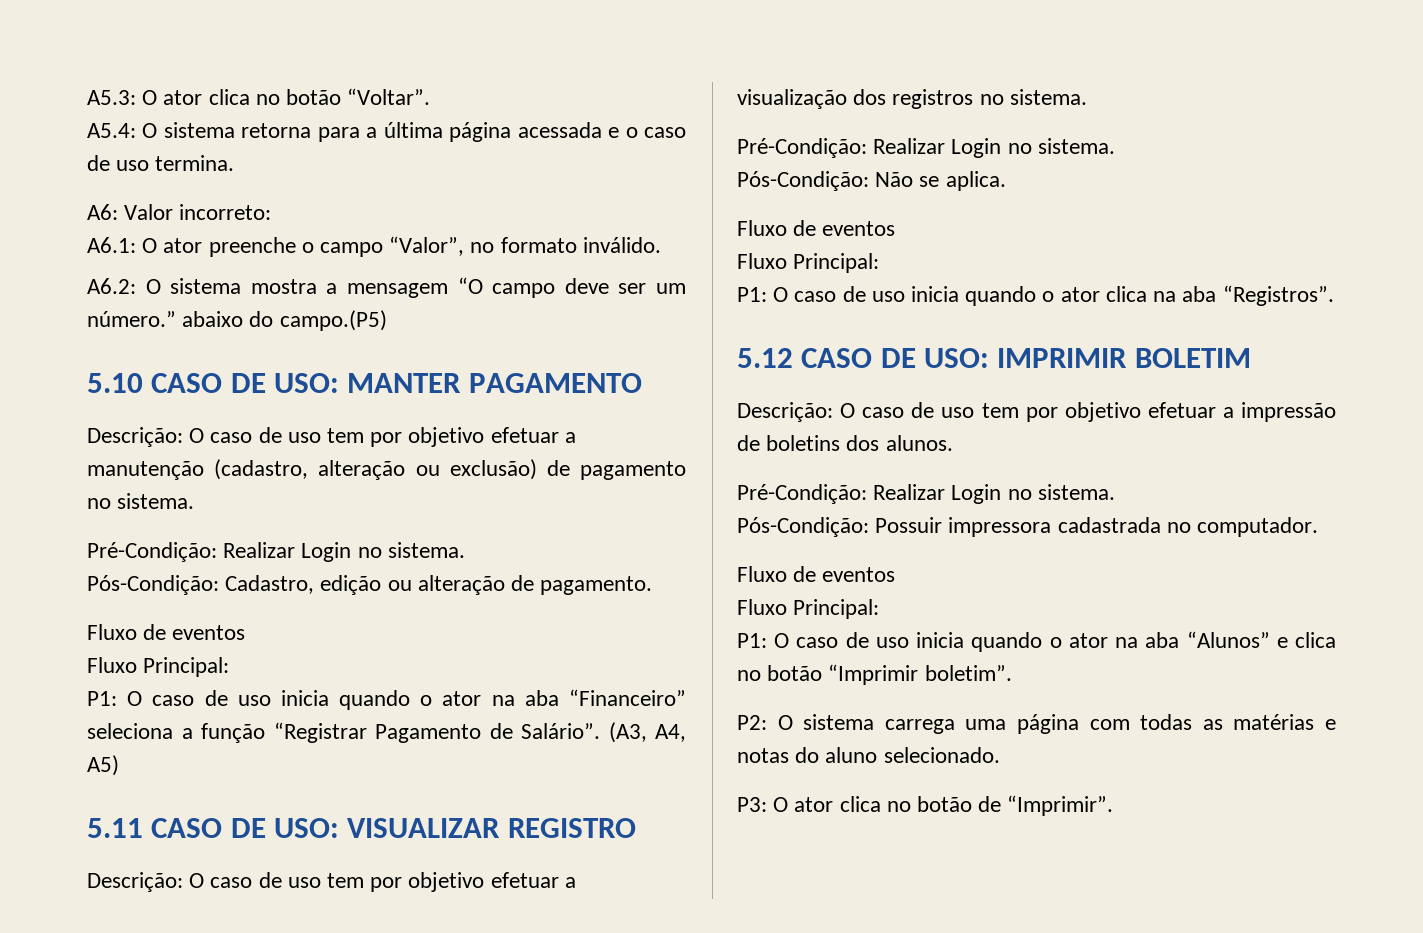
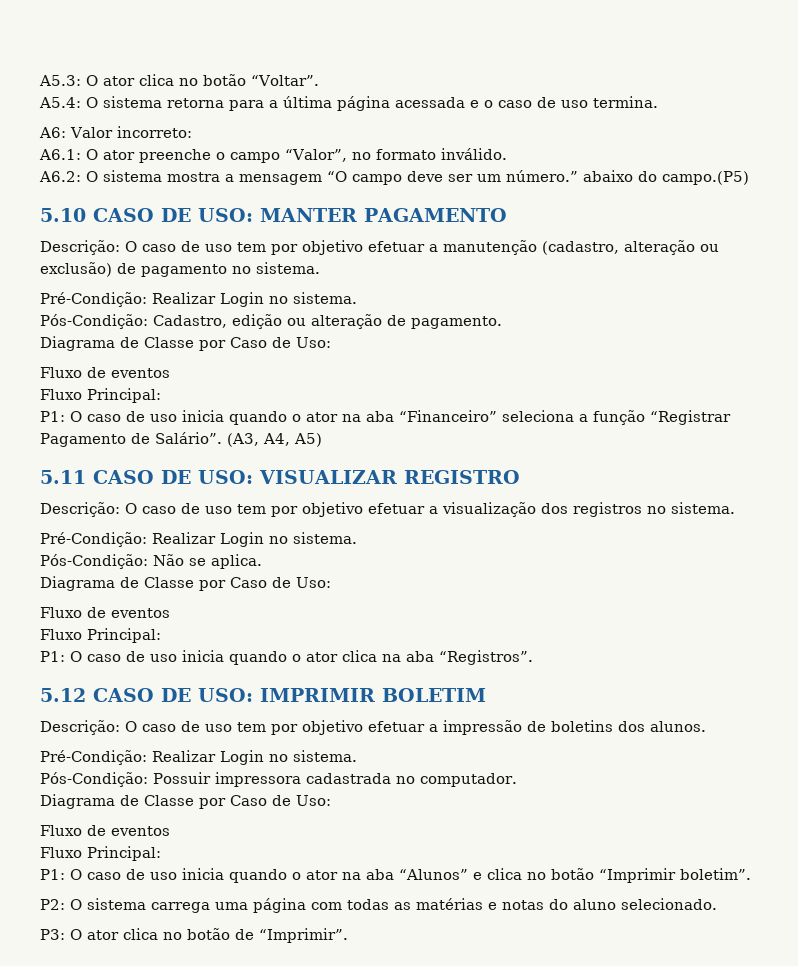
  Pós-Condição: Cadastro, edição ou alteração de pagamento.
+ Diagrama de Classe por Caso de Uso:
  Pós-Condição: Não se aplica.
+ Diagrama de Classe por Caso de Uso:
  Pós-Condição: Possuir impressora cadastrada no computador.
+ Diagrama de Classe por Caso de Uso:

